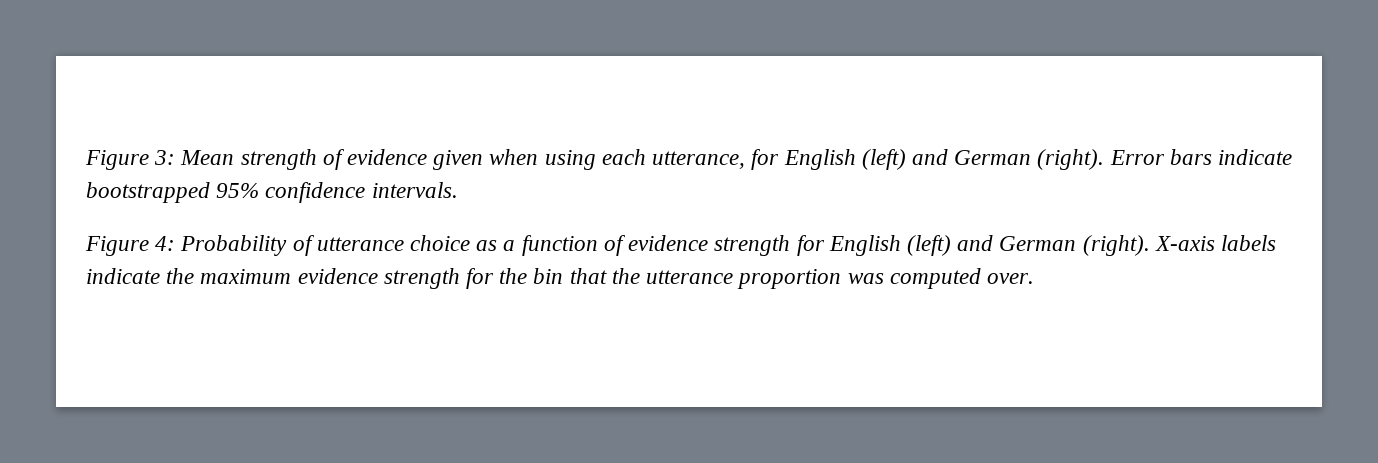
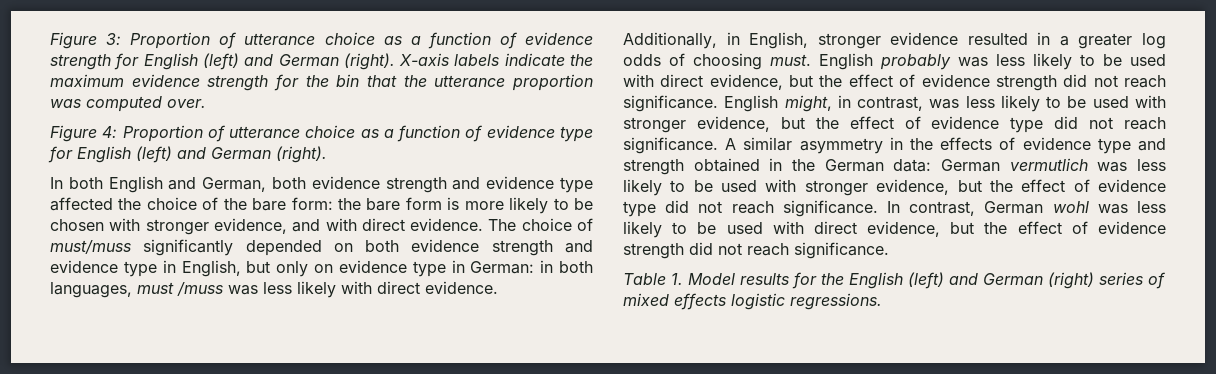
- Figure 3: Mean strength of evidence given when using each utterance, for English (left) and German (right). Error bars indicate bootstrapped 95% confidence intervals.
- Figure 4: Probability of utterance choice as a function of evidence strength for English (left) and German (right).
+ Figure 3: Proportion of utterance choice as a function of evidence strength for English (left) and German (right).
+ Figure 4: Proportion of utterance choice as a function of evidence type for English (left) and German (right).
+ In both English and German, both evidence strength and evidence type affected the choice of the bare form: the bare form is more likely to be chosen with stronger evidence, and with direct evidence. The choice of must/muss significantly depended on both evidence strength and evidence type in English, but only on evidence type in German: in both languages, must /muss was less likely with direct evidence. Additionally, in English, stronger evidence resulted in a greater log odds of choosing must. English probably was less likely to be used with direct evidence, but the effect of evidence strength did not reach significance. English might, in contrast, was less likely to be used with stronger evidence, but the effect of evidence type did not reach significance. A similar asymmetry in the effects of evidence type and strength obtained in the German data: German vermutlich was less likely to be used with stronger evidence, but the effect of evidence type did not reach significance. In contrast, German wohl was less likely to be used with direct evidence, but the effect of evidence strength did not reach significance.
+ Table 1. Model results for the English (left) and German (right) series of mixed effects logistic regressions.

